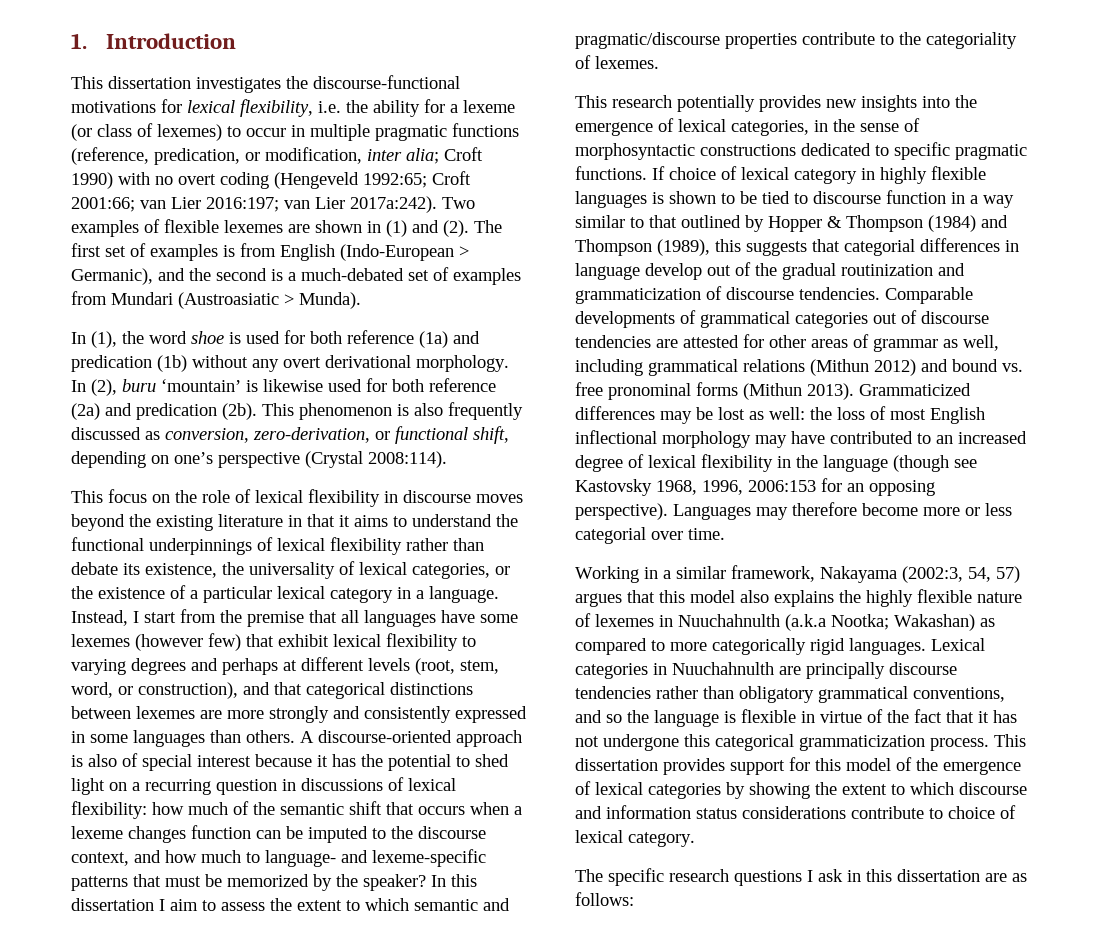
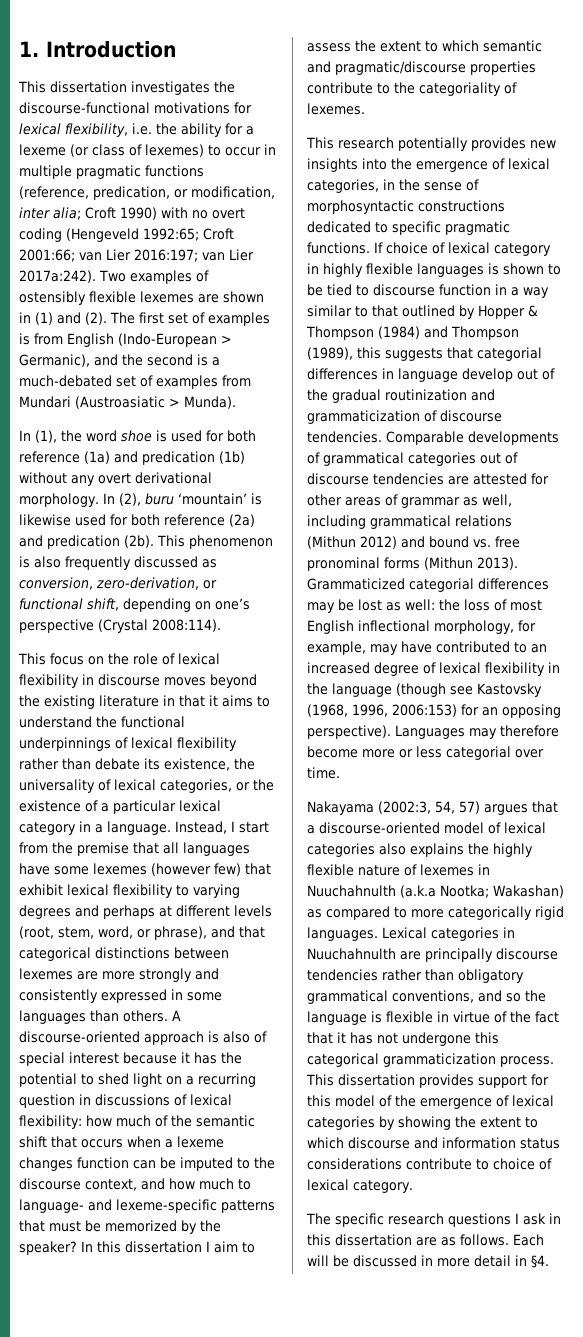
- Two examples of flexible lexemes are shown in (1) and (2).
+ Two examples of ostensibly flexible lexemes are shown in (1) and (2).
- Instead, I start from the premise that all languages have some lexemes (however few) that exhibit lexical flexibility to varying degrees and perhaps at different levels (root, stem, word, or construction), and that categorical distinctions between lexemes are more strongly and consistently expressed in some languages than others.
+ Instead, I start from the premise that all languages have some lexemes (however few) that exhibit lexical flexibility to varying degrees and perhaps at different levels (root, stem, word, or phrase), and that categorical distinctions between lexemes are more strongly and consistently expressed in some languages than others.
- Grammaticized differences may be lost as well: the loss of most English inflectional morphology may have contributed to an increased degree of lexical flexibility in the language (though see Kastovsky 1968, 1996, 2006:153 for an opposing perspective).
+ Grammaticized categorial differences may be lost as well: the loss of most English inflectional morphology, for example, may have contributed to an increased degree of lexical flexibility in the language (though see Kastovsky (1968, 1996, 2006:153) for an opposing perspective).
- Working in a similar framework, Nakayama (2002:3, 54, 57) argues that this model also explains the highly flexible nature of lexemes in Nuuchahnulth (a.k.a Nootka; Wakashan) as compared to more categorically rigid languages.
+ Nakayama (2002:3, 54, 57) argues that a discourse-oriented model of lexical categories also explains the highly flexible nature of lexemes in Nuuchahnulth (a.k.a Nootka; Wakashan) as compared to more categorically rigid languages.
- The specific research questions I ask in this dissertation are as follows:
+ The specific research questions I ask in this dissertation are as follows. Each will be discussed in more detail in §4.

